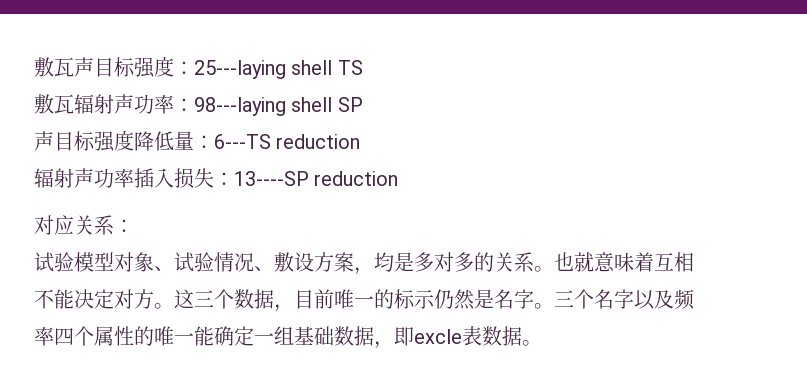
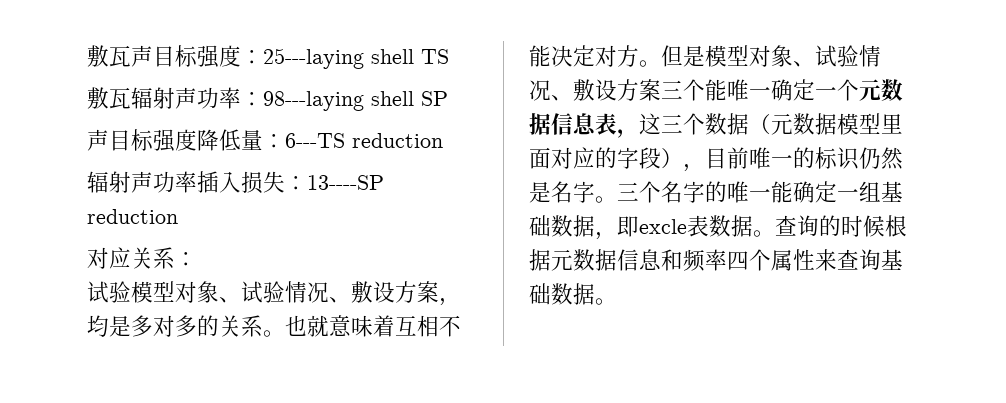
- 这三个数据，目前唯一的标示仍然是名字。
+ 但是模型对象、试验情况、敷设方案三个能唯一确定一个元数据信息表，这三个数据（元数据模型里面对应的字段），目前唯一的标识仍然是名字。
- 三个名字以及频率四个属性的唯一能确定一组基础数据，即excle表数据。
+ 三个名字的唯一能确定一组基础数据，即excle表数据。
+ 查询的时候根据元数据信息和频率四个属性来查询基础数据。

